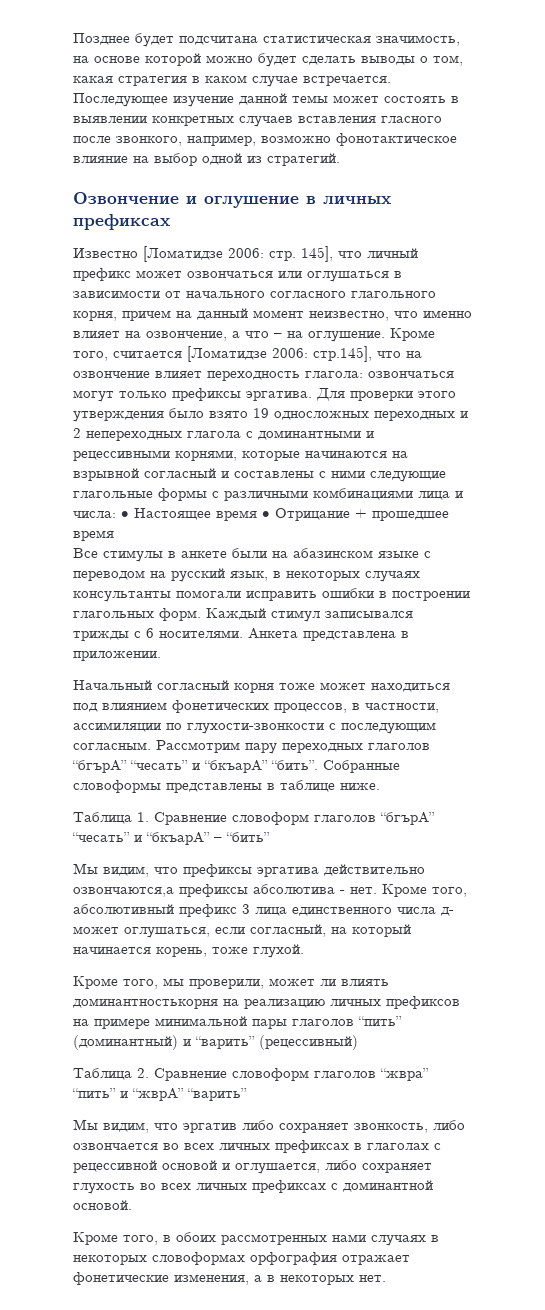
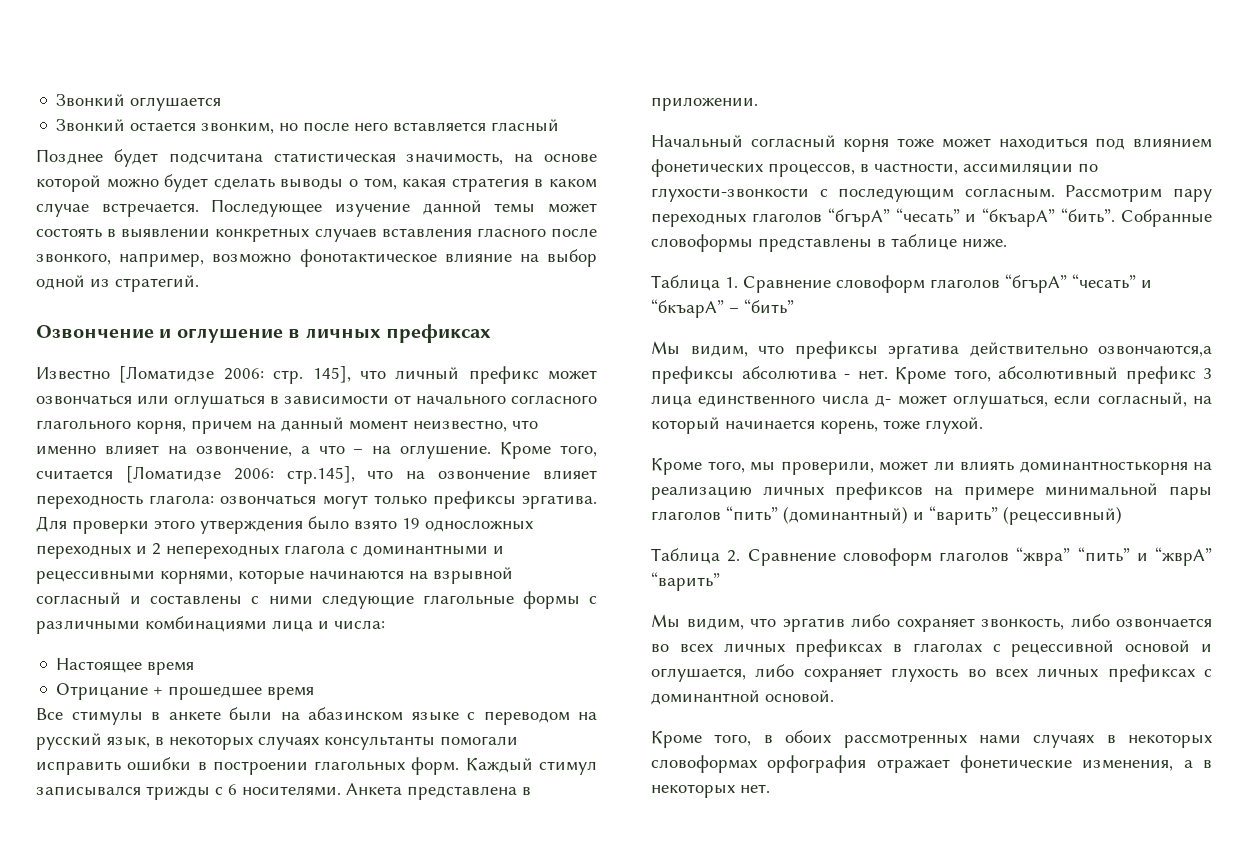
+ Звонкий оглушается
+ Звонкий остается звонким, но после него вставляется гласный
- Для проверки этого утверждения было взято 19 односложных переходных и 2 непереходных глагола с доминантными и рецессивными корнями, которые начинаются на взрывной согласный и составлены с ними следующие глагольные формы с различными комбинациями лица и числа: • Настоящее время • Отрицание + прошедшее время
+ Для проверки этого утверждения было взято 19 односложных переходных и 2 непереходных глагола с доминантными и рецессивными корнями, которые начинаются на взрывной согласный и составлены с ними следующие глагольные формы с различными комбинациями лица и числа:
+ Настоящее время
+ Отрицание + прошедшее время

